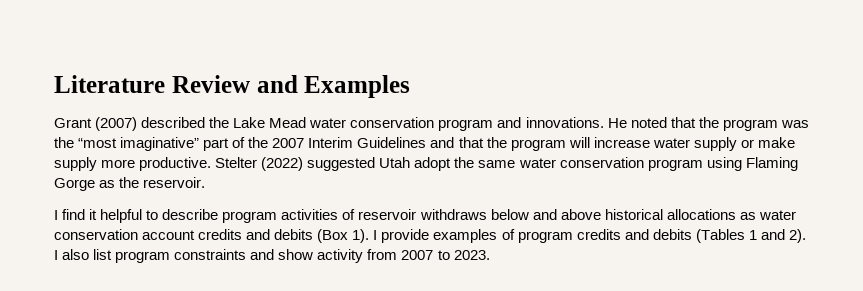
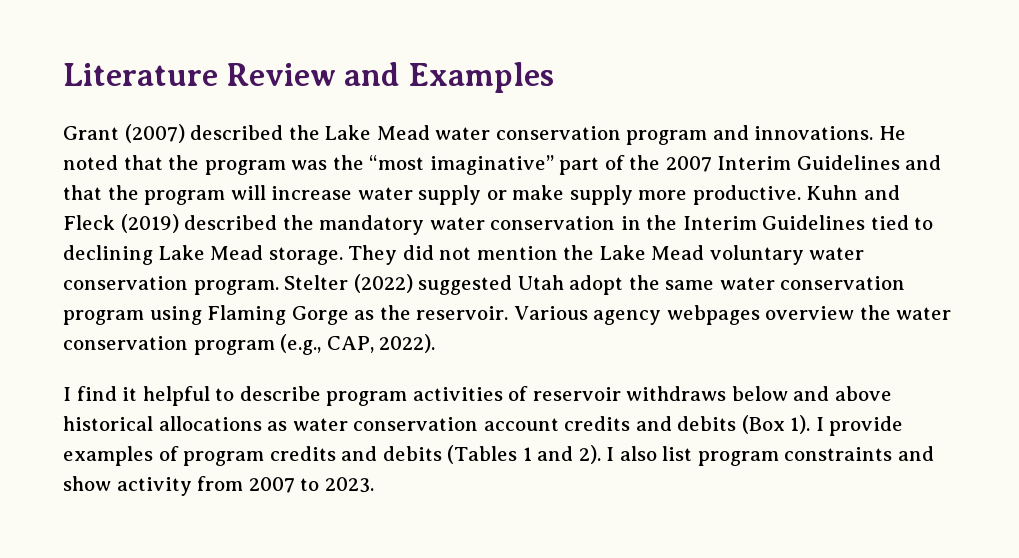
+ Kuhn and Fleck (2019) described the mandatory water conservation in the Interim Guidelines tied to declining Lake Mead storage. They did not mention the Lake Mead voluntary water conservation program.
+ Various agency webpages overview the water conservation program (e.g., CAP, 2022).

